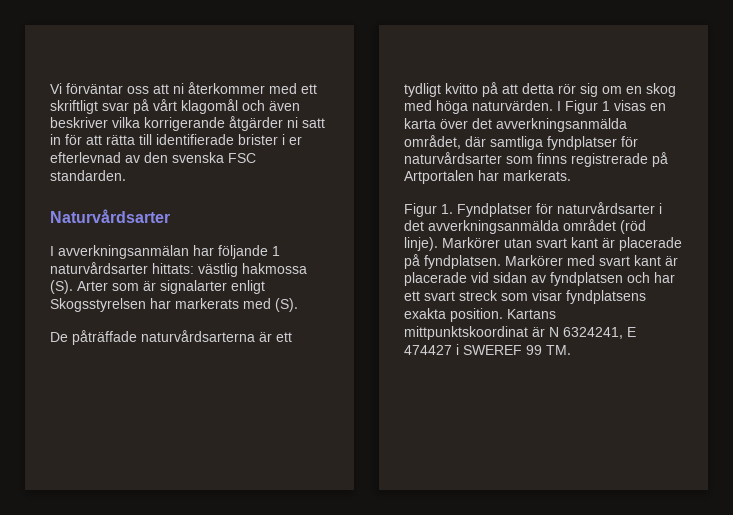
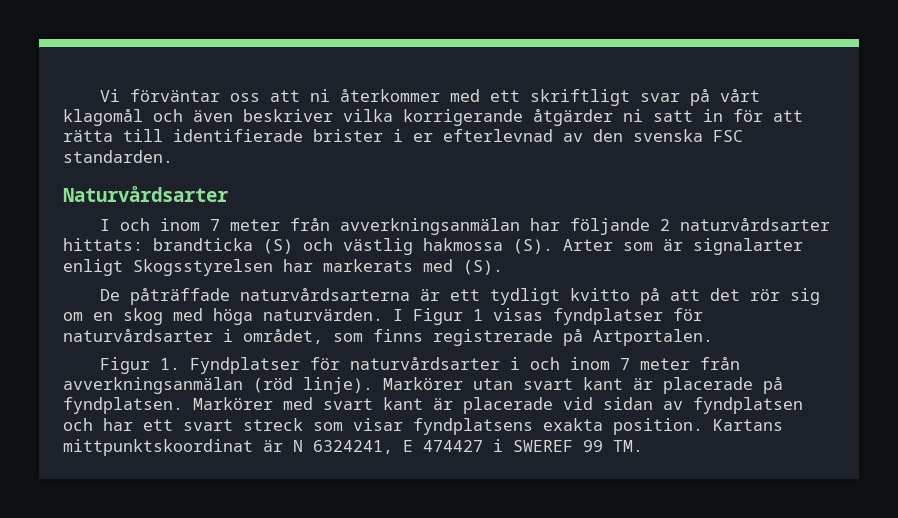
- I avverkningsanmälan har följande 1 naturvårdsarter hittats: västlig hakmossa (S). Arter som är signalarter enligt Skogsstyrelsen har markerats med (S).
+ I och inom 7 meter från avverkningsanmälan har följande 2 naturvårdsarter hittats: brandticka (S) och västlig hakmossa (S). Arter som är signalarter enligt Skogsstyrelsen har markerats med (S).
- De påträffade naturvårdsarterna är ett tydligt kvitto på att detta rör sig om en skog med höga naturvärden.
+ De påträffade naturvårdsarterna är ett tydligt kvitto på att det rör sig om en skog med höga naturvärden.
- I Figur 1 visas en karta över det avverkningsanmälda området, där samtliga fyndplatser för naturvårdsarter som finns registrerade på Artportalen har markerats.
+ I Figur 1 visas fyndplatser för naturvårdsarter i området, som finns registrerade på Artportalen.
- Figur 1. Fyndplatser för naturvårdsarter i det avverkningsanmälda området (röd linje).
+ Figur 1. Fyndplatser för naturvårdsarter i och inom 7 meter från avverkningsanmälan (röd linje).

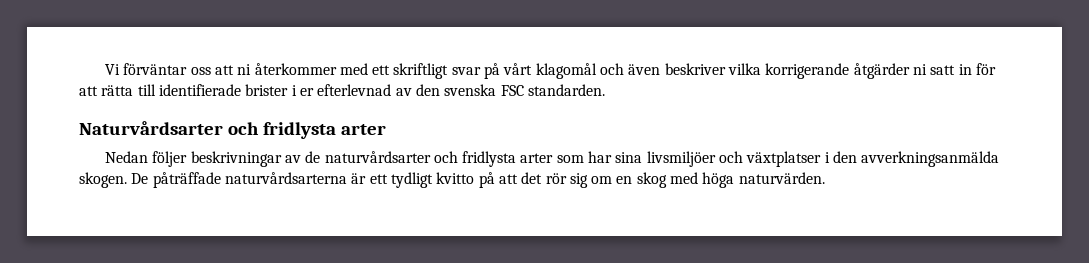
- Naturvårdsarter
- I och inom 7 meter från avverkningsanmälan har följande 2 naturvårdsarter hittats: brandticka (S) och västlig hakmossa (S). Arter som är signalarter enligt Skogsstyrelsen har markerats med (S).
- De påträffade naturvårdsarterna är ett tydligt kvitto på att det rör sig om en skog med höga naturvärden. I Figur 1 visas fyndplatser för naturvårdsarter i området, som finns registrerade på Artportalen.
- Figur 1. Fyndplatser för naturvårdsarter i och inom 7 meter från avverkningsanmälan (röd linje). Markörer utan svart kant är placerade på fyndplatsen. Markörer med svart kant är placerade vid sidan av fyndplatsen och har ett svart streck som visar fyndplatsens exakta position. Kartans mittpunktskoordinat är N 6324241, E 474427 i SWEREF 99 TM.
+ Naturvårdsarter och fridlysta arter
+ Nedan följer beskrivningar av de naturvårdsarter och fridlysta arter som har sina livsmiljöer och växtplatser i den avverkningsanmälda skogen. De påträffade naturvårdsarterna är ett tydligt kvitto på att det rör sig om en skog med höga naturvärden.

